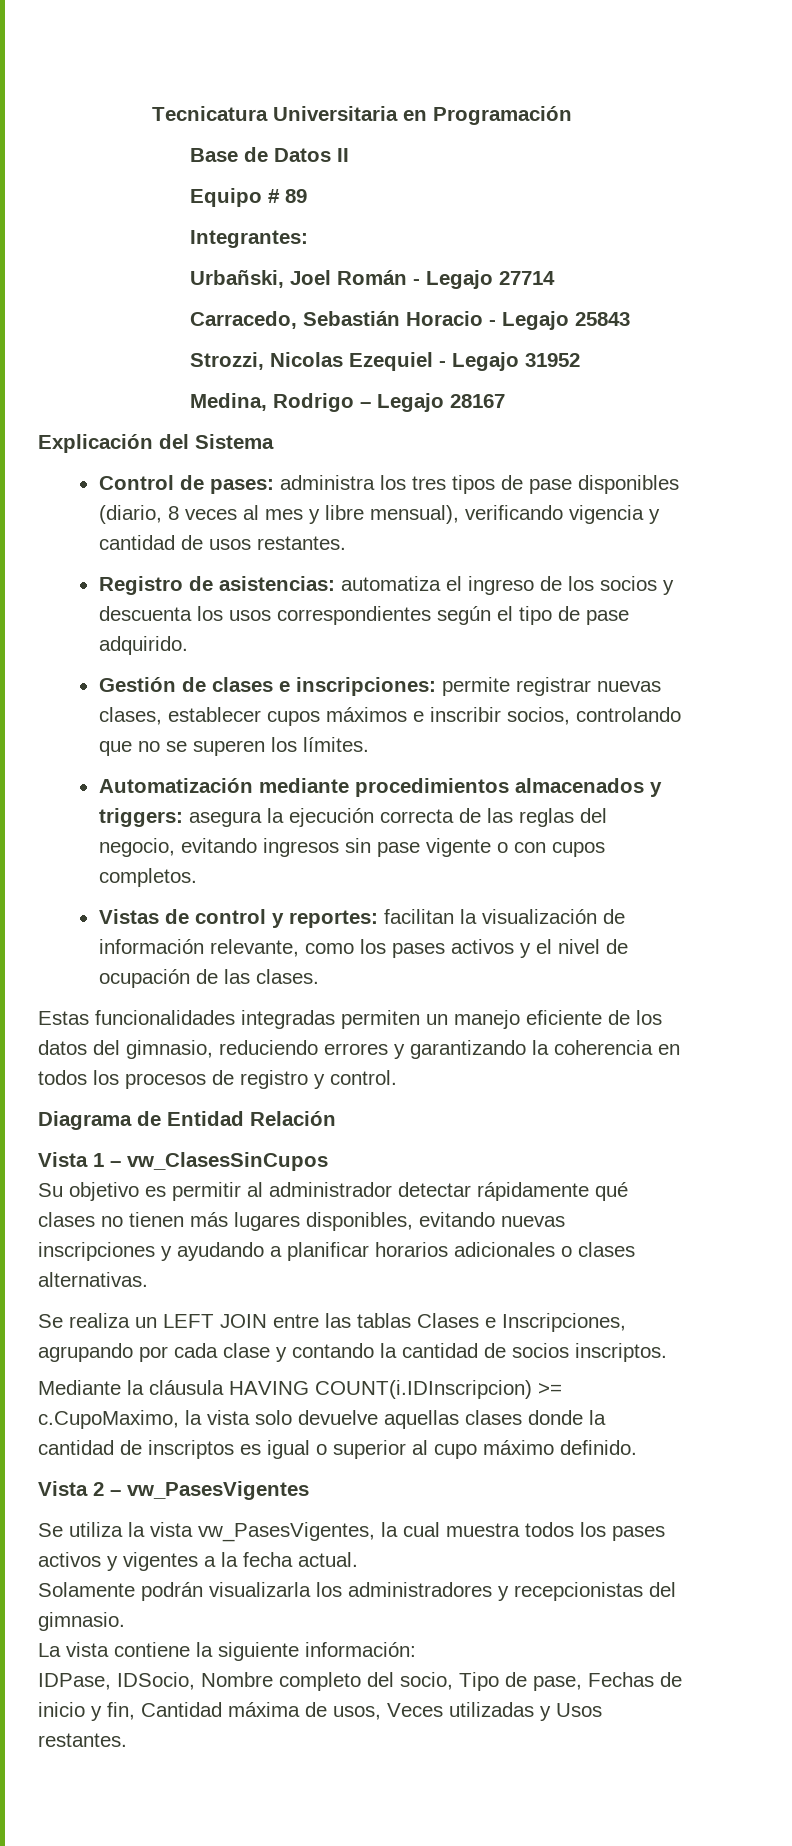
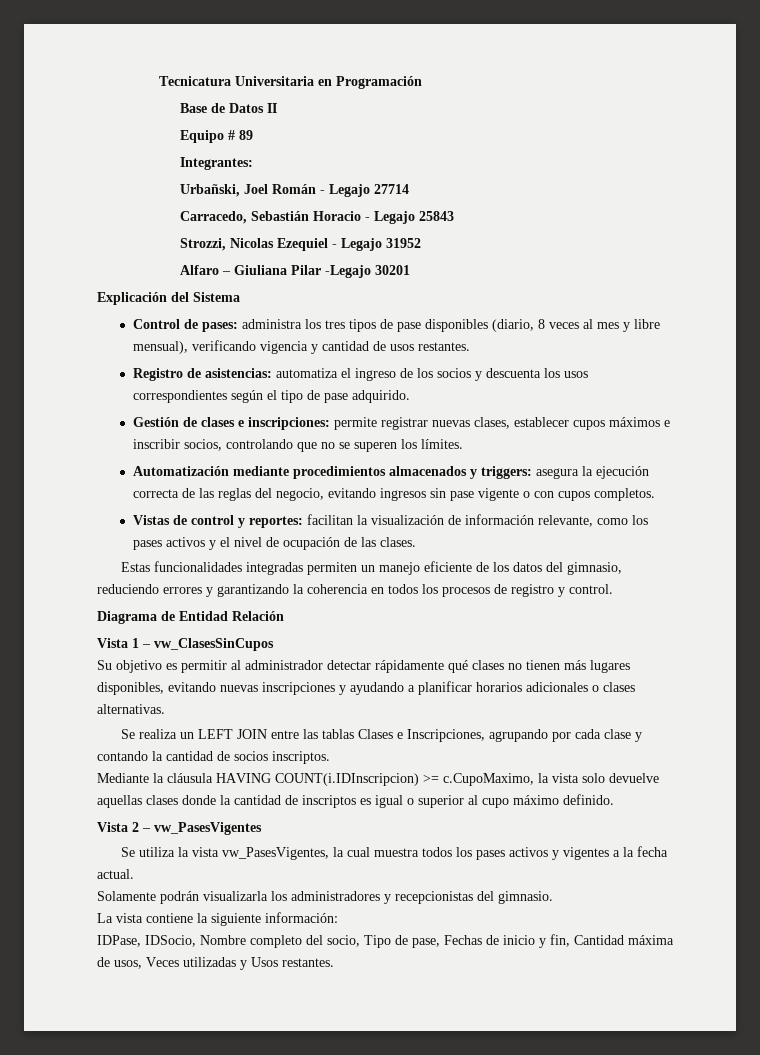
- Medina, Rodrigo – Legajo 28167
+ Alfaro – Giuliana Pilar -Legajo 30201

